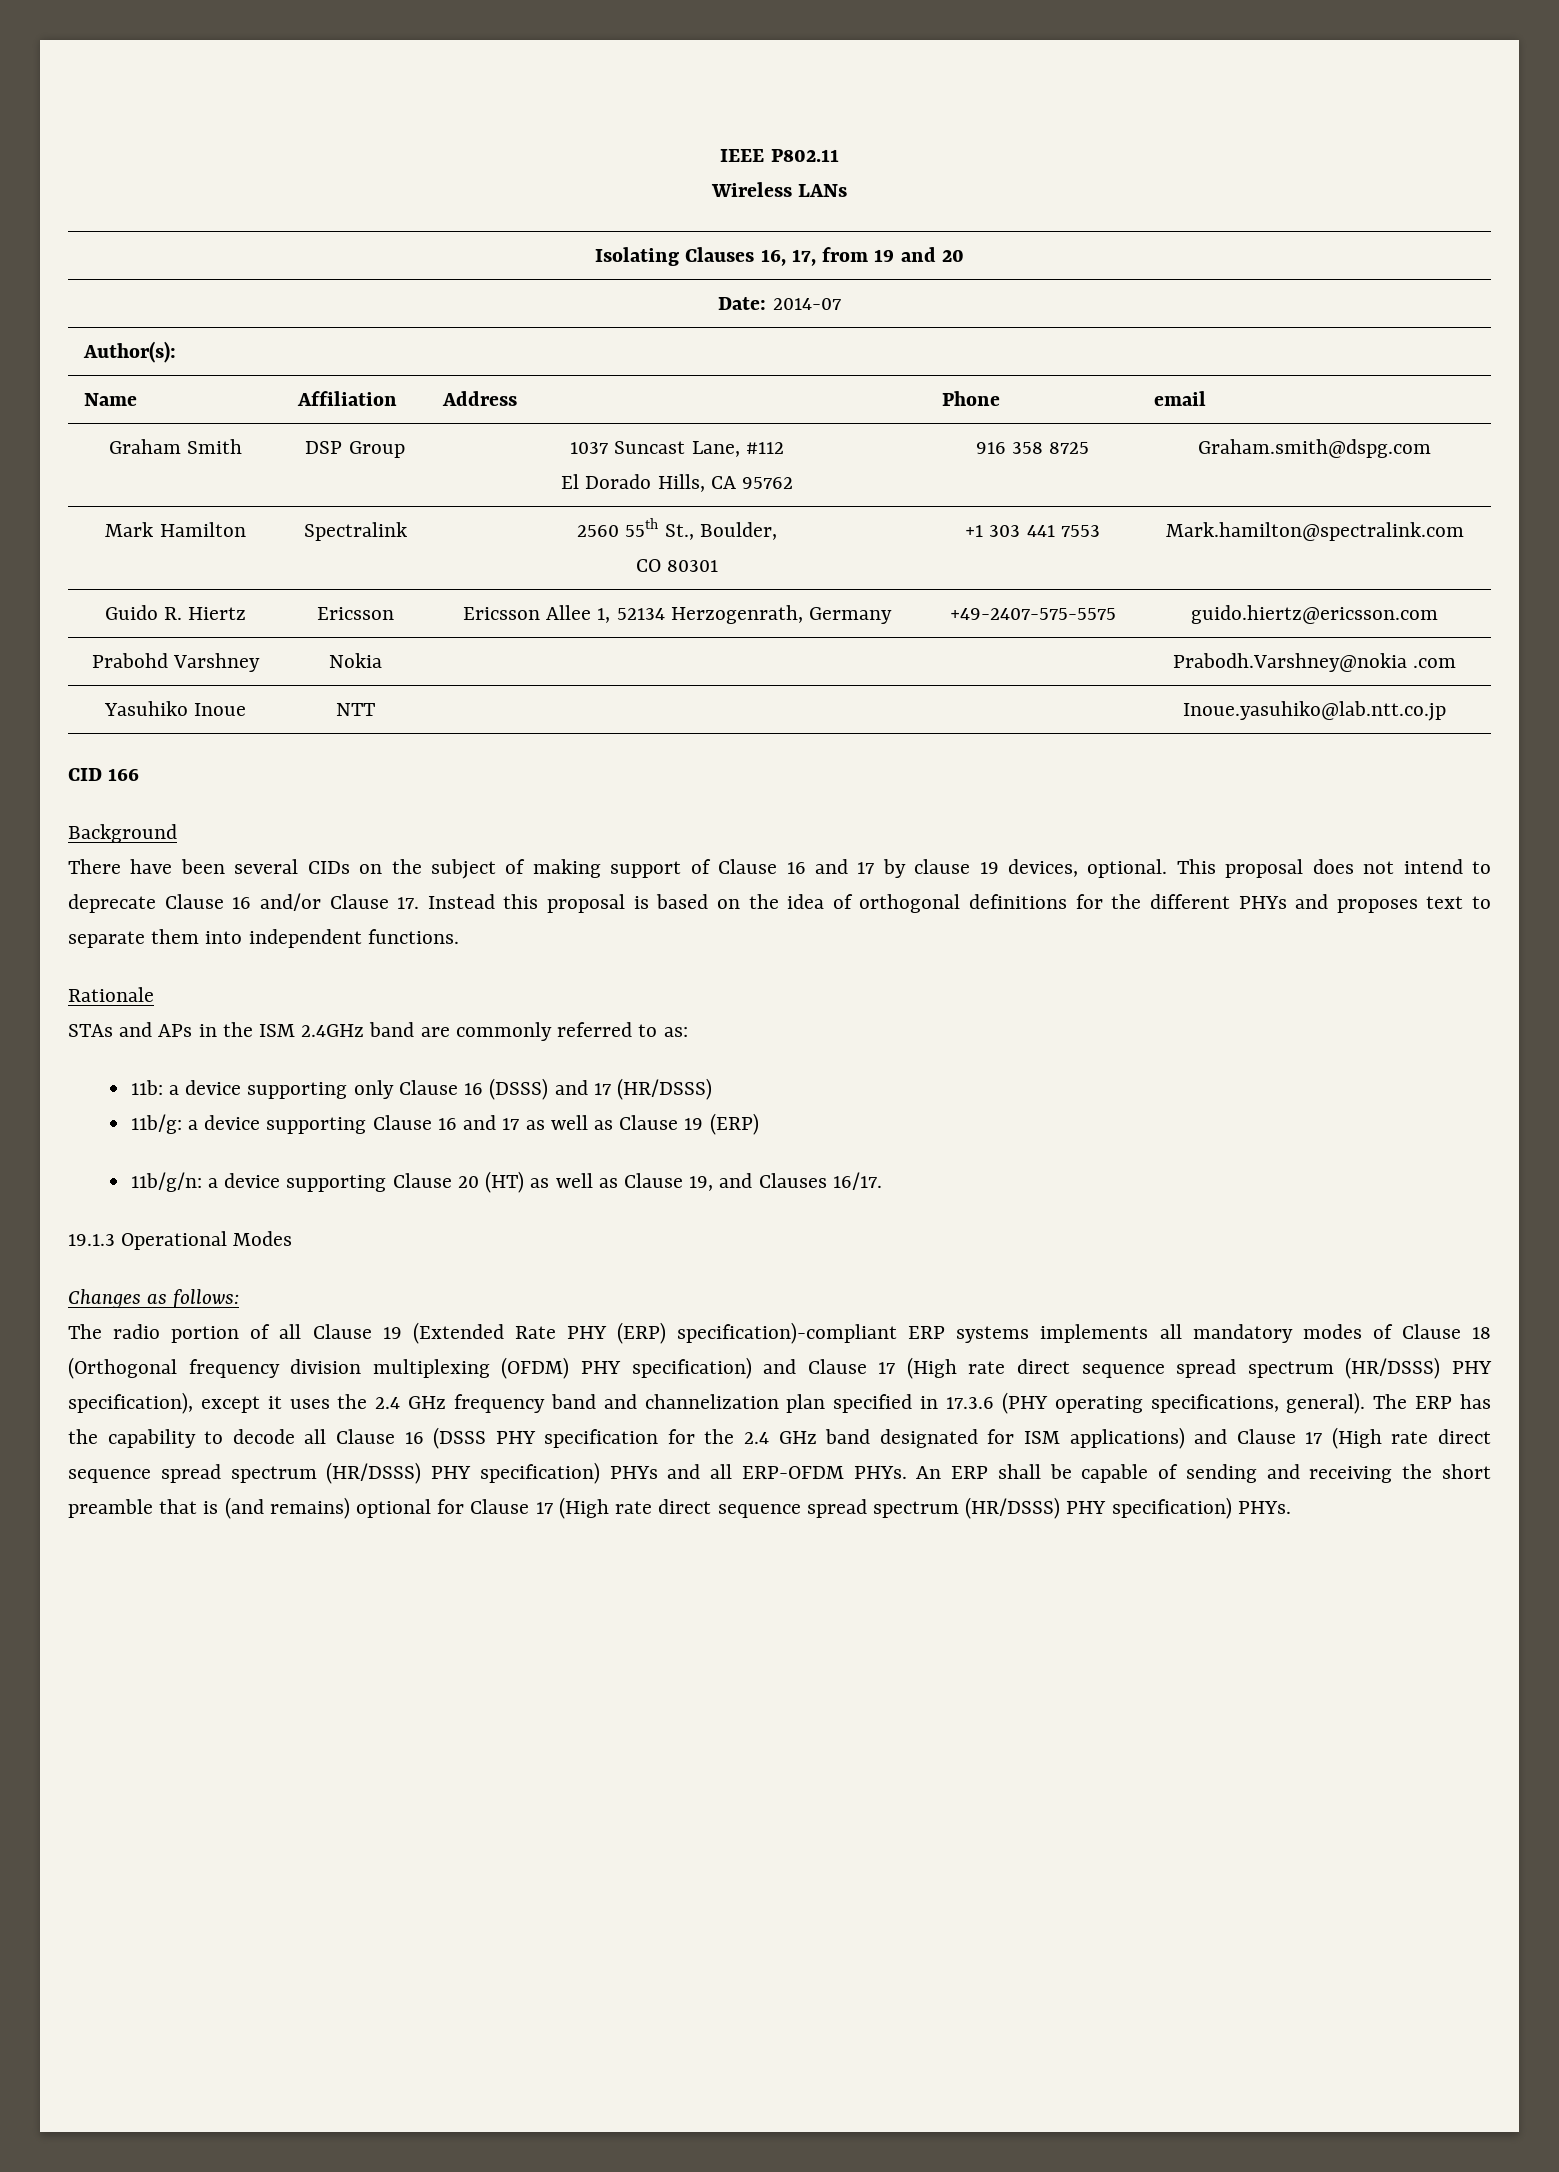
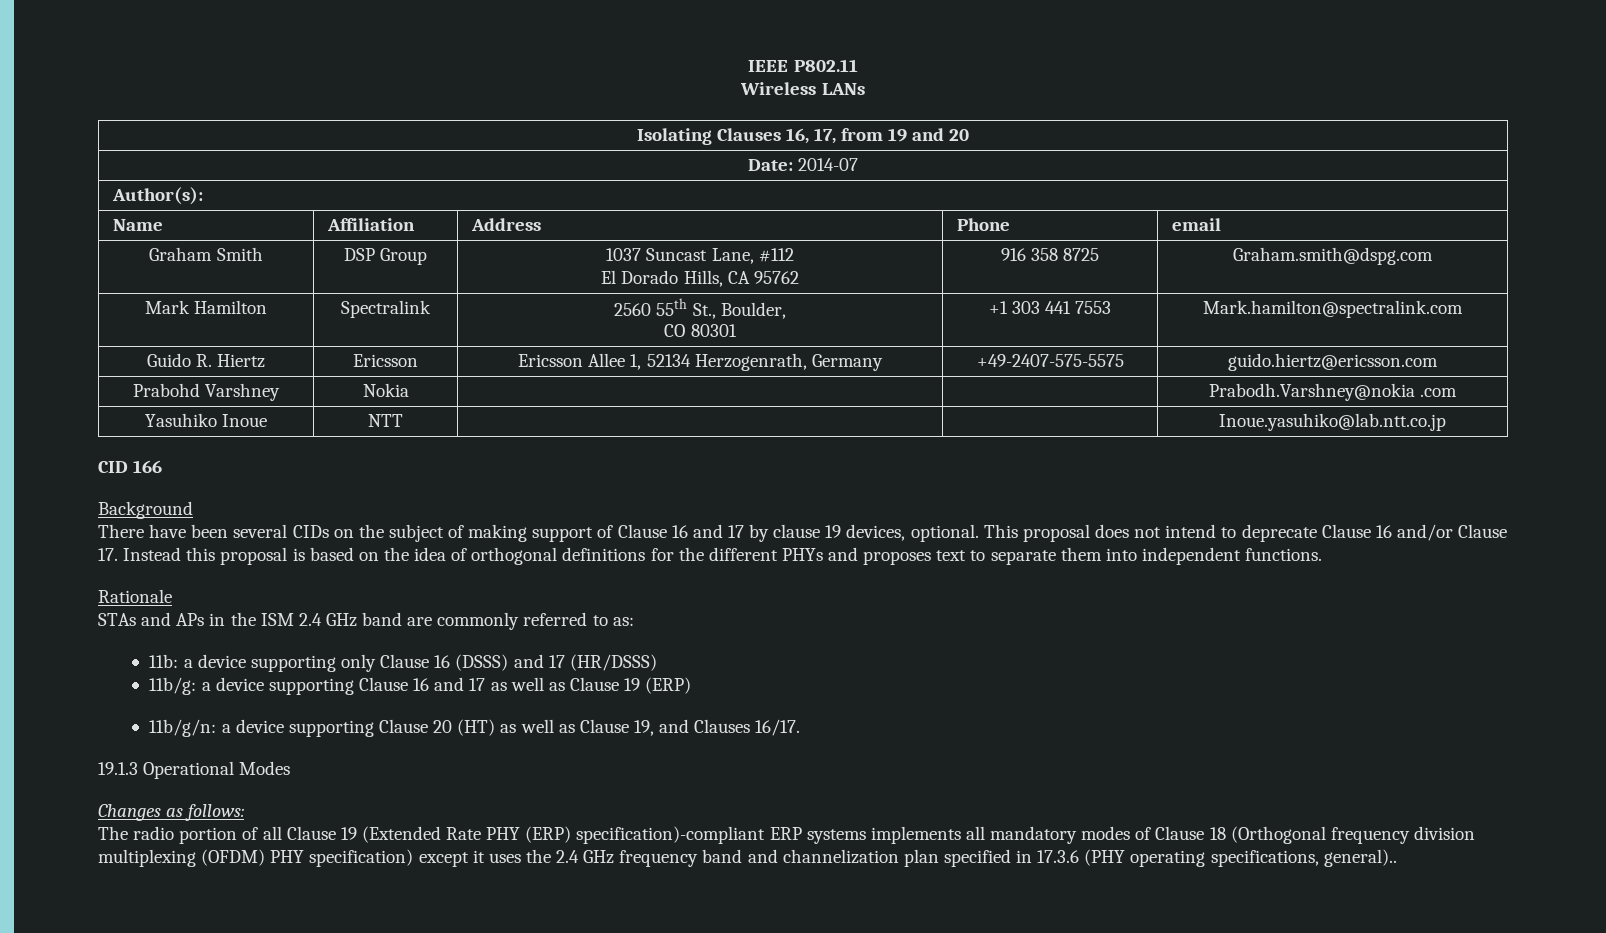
- STAs and APs in the ISM 2.4GHz band are commonly referred to as:
+ STAs and APs in the ISM 2.4 GHz band are commonly referred to as:
- The radio portion of all Clause 19 (Extended Rate PHY (ERP) specification)-compliant ERP systems implements all mandatory modes of Clause 18 (Orthogonal frequency division multiplexing (OFDM) PHY specification) and Clause 17 (High rate direct sequence spread spectrum (HR/DSSS) PHY specification), except it uses the 2.4 GHz frequency band and channelization plan specified in 17.3.6 (PHY operating specifications, general). The ERP has the capability to decode all Clause 16 (DSSS PHY specification for the 2.4 GHz band designated for ISM applications) and Clause 17 (High rate direct sequence spread spectrum (HR/DSSS) PHY specification) PHYs and all ERP-OFDM PHYs. An ERP shall be capable of sending and receiving the short preamble that is (and remains) optional for Clause 17 (High rate direct sequence spread spectrum (HR/DSSS) PHY specification) PHYs.
+ The radio portion of all Clause 19 (Extended Rate PHY (ERP) specification)-compliant ERP systems implements all mandatory modes of Clause 18 (Orthogonal frequency division multiplexing (OFDM) PHY specification) except it uses the 2.4 GHz frequency band and channelization plan specified in 17.3.6 (PHY operating specifications, general)..

